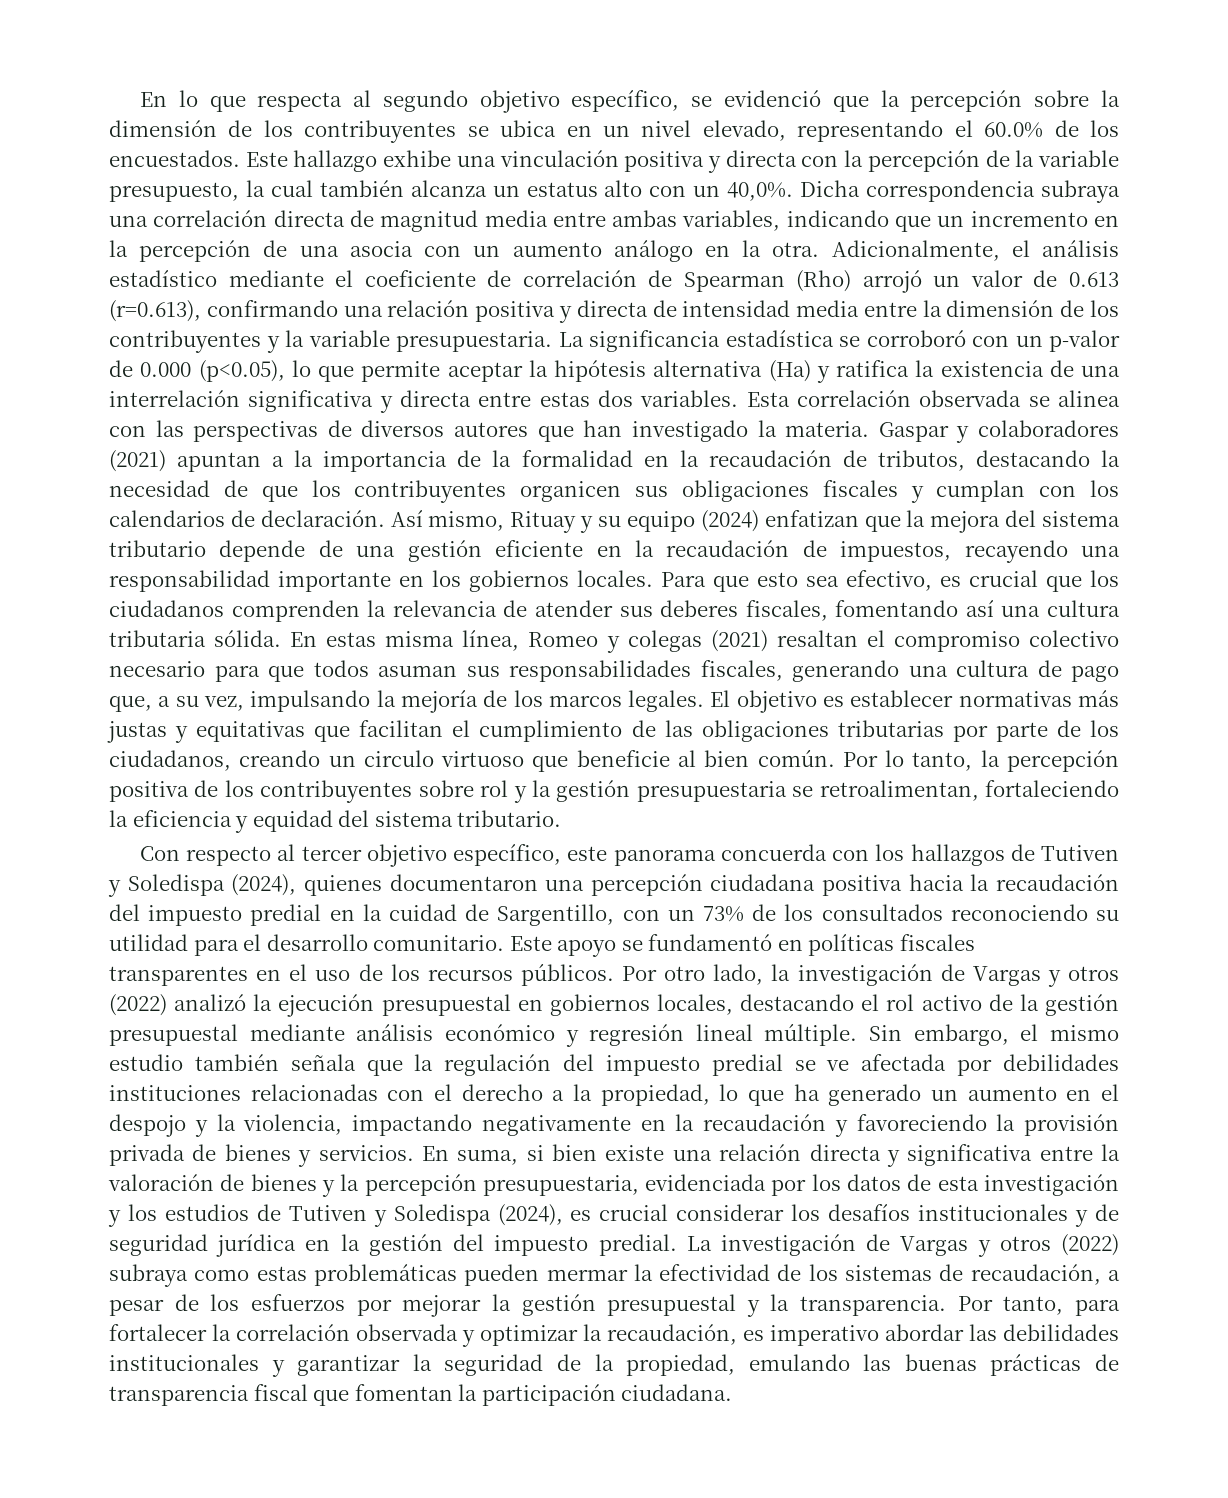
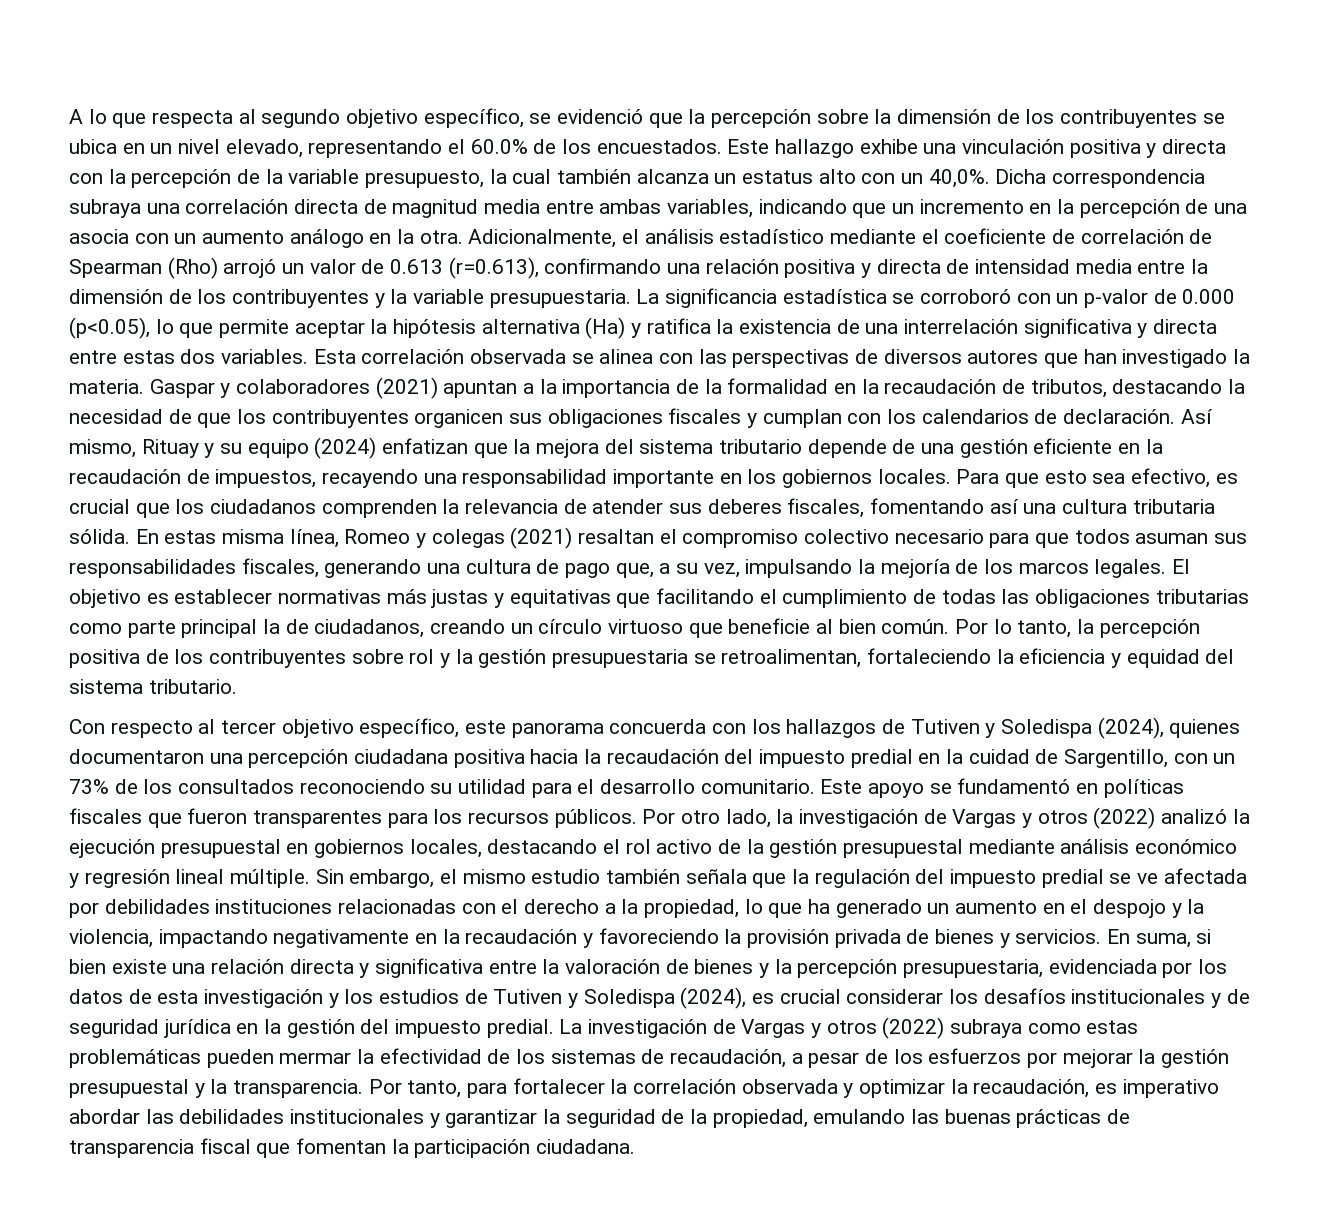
- En lo que respecta al segundo objetivo específico, se evidenció que la percepción sobre la dimensión de los contribuyentes se ubica en un nivel elevado, representando el 60.0% de los encuestados.
+ A lo que respecta al segundo objetivo específico, se evidenció que la percepción sobre la dimensión de los contribuyentes se ubica en un nivel elevado, representando el 60.0% de los encuestados.
- El objetivo es establecer normativas más justas y equitativas que facilitan el cumplimiento de las obligaciones tributarias por parte de los ciudadanos, creando un circulo virtuoso que beneficie al bien común.
+ El objetivo es establecer normativas más justas y equitativas que facilitando el cumplimiento de todas las obligaciones tributarias como parte principal la de ciudadanos, creando un círculo virtuoso que beneficie al bien común.
- Este apoyo se fundamentó en políticas fiscales transparentes en el uso de los recursos públicos.
+ Este apoyo se fundamentó en políticas fiscales que fueron transparentes para los recursos públicos.

